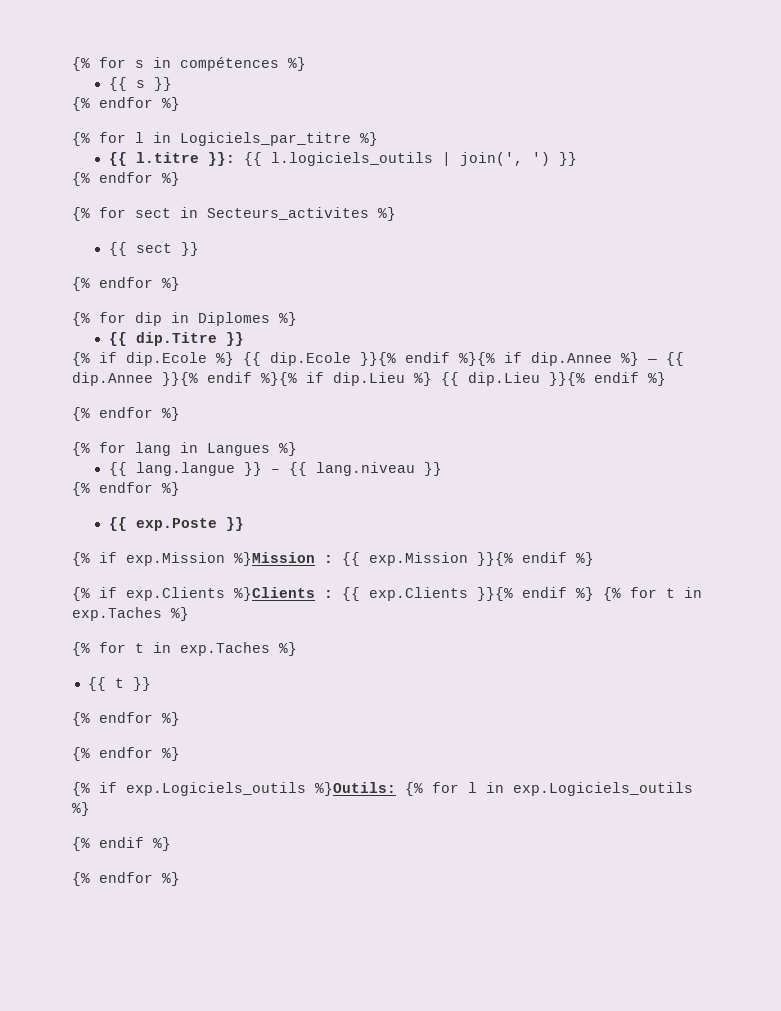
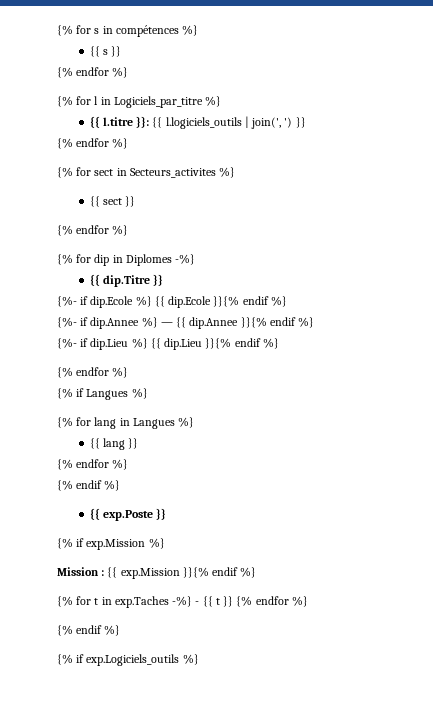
- {% for dip in Diplomes %}
+ {% for dip in Diplomes -%}
- {% if dip.Ecole %} {{ dip.Ecole }}{% endif %}{% if dip.Annee %} — {{ dip.Annee }}{% endif %}{% if dip.Lieu %} {{ dip.Lieu }}{% endif %}
+ {%- if dip.Ecole %} {{ dip.Ecole }}{% endif %}
+ {%- if dip.Annee %} — {{ dip.Annee }}{% endif %}
+ {%- if dip.Lieu %} {{ dip.Lieu }}{% endif %}
+ {% if Langues %}
- {{ lang.langue }} – {{ lang.niveau }}
+ {{ lang }}
  {% endfor %}
+ {% endif %}
- {% if exp.Mission %}Mission : {{ exp.Mission }}{% endif %}
+ {% if exp.Mission %}
+ Mission : {{ exp.Mission }}{% endif %}
- {% if exp.Clients %}Clients : {{ exp.Clients }}{% endif %} {% for t in exp.Taches %}
- {% for t in exp.Taches %}
- {{ t }}
- {% endfor %}
- {% endfor %}
- {% if exp.Logiciels_outils %}Outils: {% for l in exp.Logiciels_outils %}
+ {% for t in exp.Taches -%} - {{ t }} {% endfor %}
  {% endif %}
- {% endfor %}
+ {% if exp.Logiciels_outils %}

